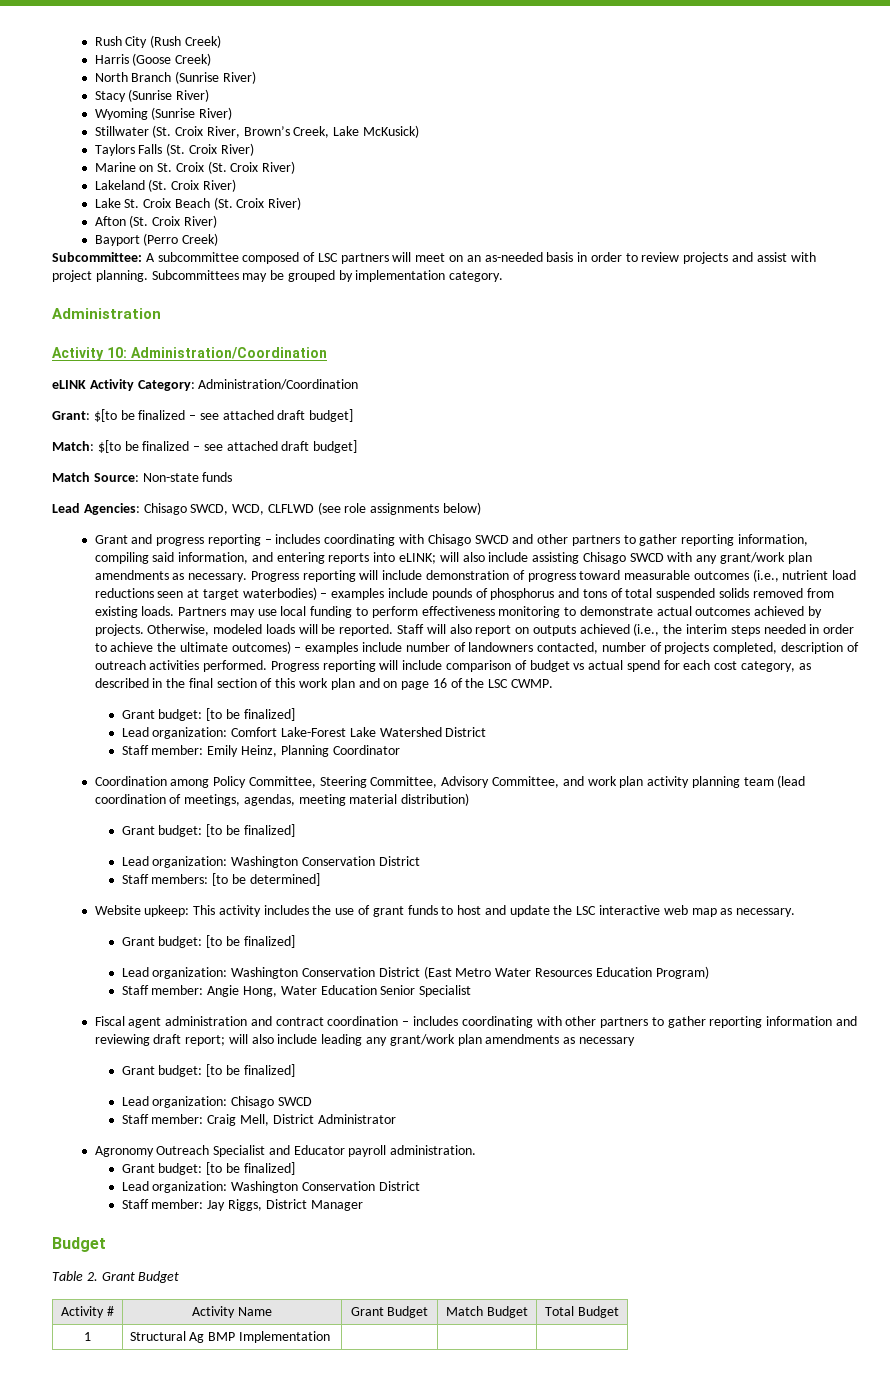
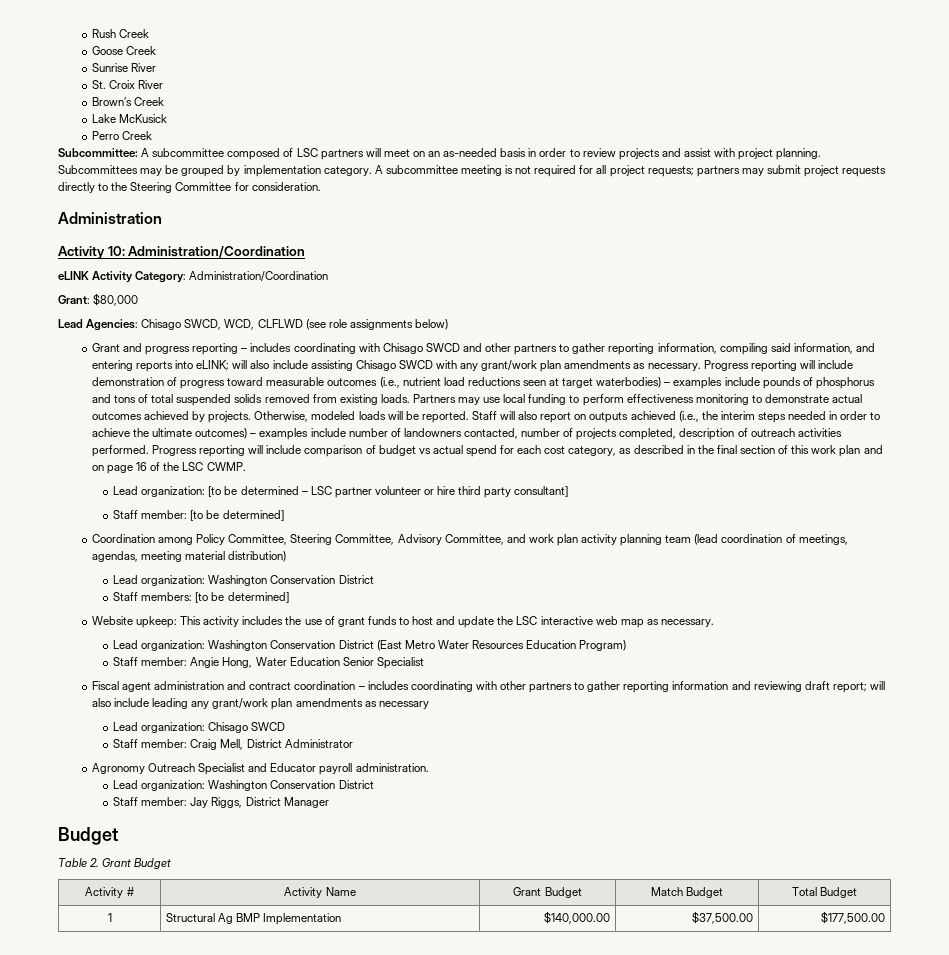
- Rush City (Rush Creek)
- Harris (Goose Creek)
- North Branch (Sunrise River)
- Stacy (Sunrise River)
- Wyoming (Sunrise River)
- Stillwater (St. Croix River, Brown’s Creek, Lake McKusick)
- Taylors Falls (St. Croix River)
- Marine on St. Croix (St. Croix River)
- Lakeland (St. Croix River)
- Lake St. Croix Beach (St. Croix River)
- Afton (St. Croix River)
- Bayport (Perro Creek)
+ Rush Creek
+ Goose Creek
+ Sunrise River
+ St. Croix River
+ Brown’s Creek
+ Lake McKusick
+ Perro Creek
+ A subcommittee meeting is not required for all project requests; partners may submit project requests directly to the Steering Committee for consideration.
- Grant: $[to be finalized – see attached draft budget]
- Match: $[to be finalized – see attached draft budget]
- Match Source: Non-state funds
+ Grant: $80,000
  Progress reporting will include comparison of budget vs actual spend for each cost category, as described in the final section of this work plan and on page 16 of the LSC CWMP.
- Grant budget: [to be finalized]
- Lead organization: Comfort Lake-Forest Lake Watershed District
- Staff member: Emily Heinz, Planning Coordinator
+ Lead organization: [to be determined – LSC partner volunteer or hire third party consultant]
+ Staff member: [to be determined]
  Coordination among Policy Committee, Steering Committee, Advisory Committee, and work plan activity planning team (lead coordination of meetings, agendas, meeting material distribution)
- Grant budget: [to be finalized]
  Website upkeep: This activity includes the use of grant funds to host and update the LSC interactive web map as necessary.
- Grant budget: [to be finalized]
  Fiscal agent administration and contract coordination – includes coordinating with other partners to gather reporting information and reviewing draft report; will also include leading any grant/work plan amendments as necessary
- Grant budget: [to be finalized]
  Agronomy Outreach Specialist and Educator payroll administration.
- Grant budget: [to be finalized]
- 1 | Structural Ag BMP Implementation | | |
+ 1 | Structural Ag BMP Implementation | $140,000.00 | $37,500.00 | $177,500.00

